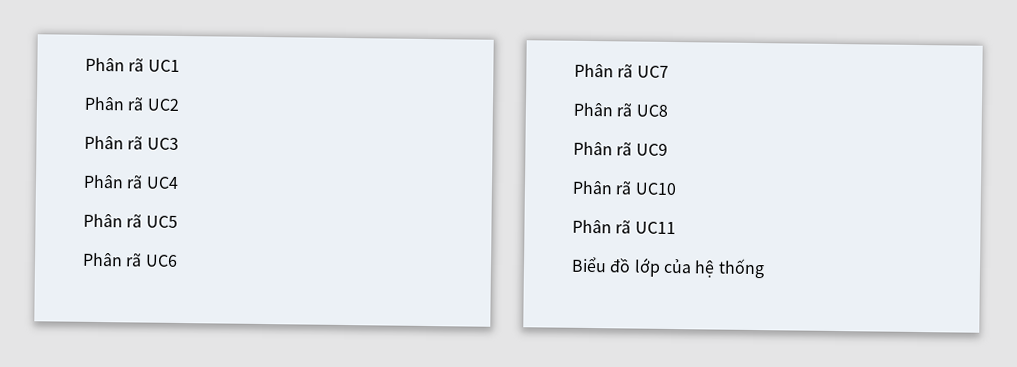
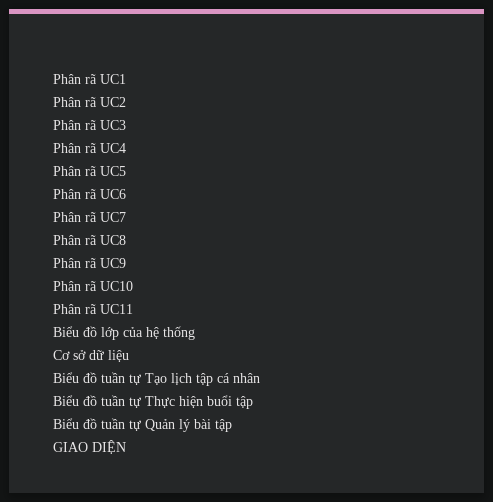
+ Cơ sở dữ liệu
+ Biểu đồ tuần tự Tạo lịch tập cá nhân
+ Biểu đồ tuần tự Thực hiện buổi tập
+ Biểu đồ tuần tự Quản lý bài tập
+ GIAO DIỆN

